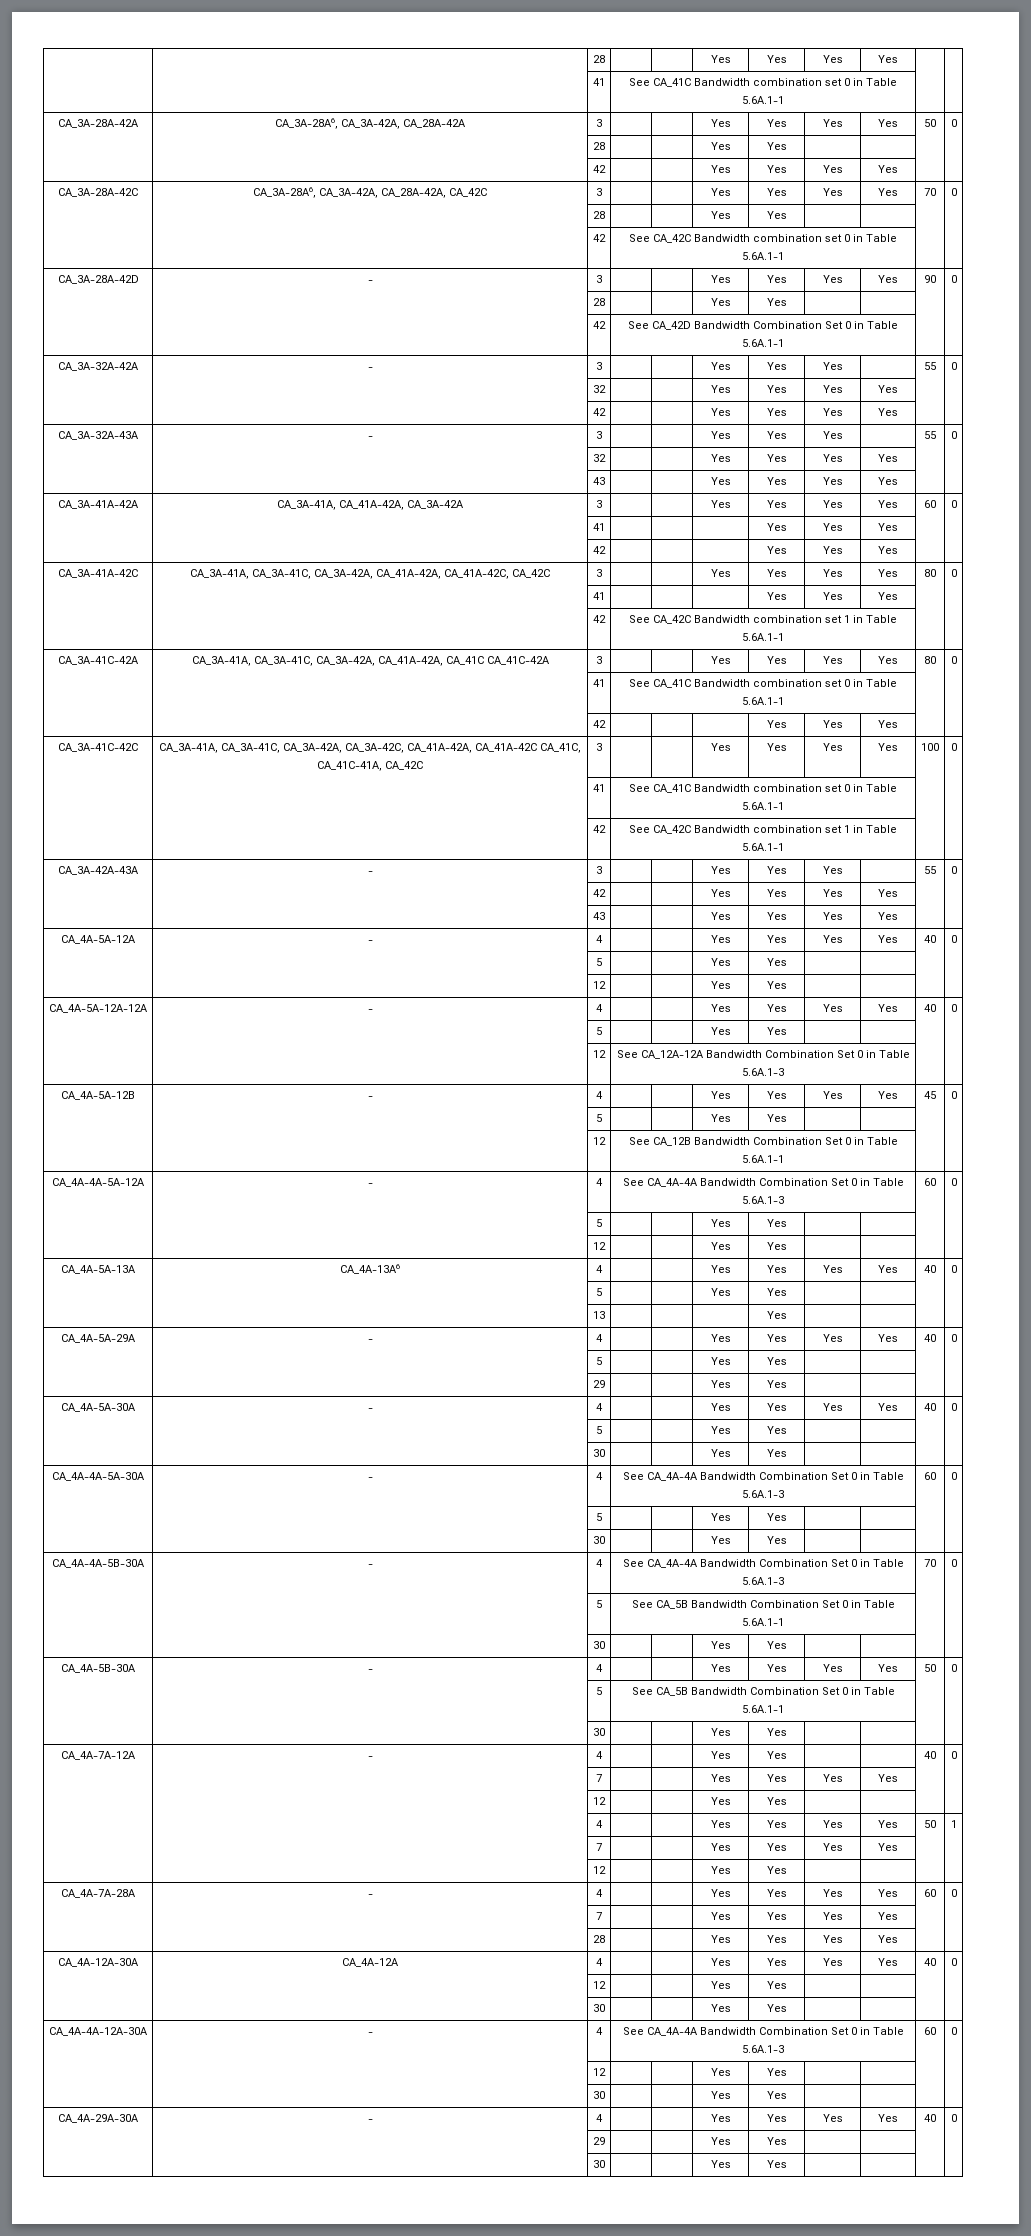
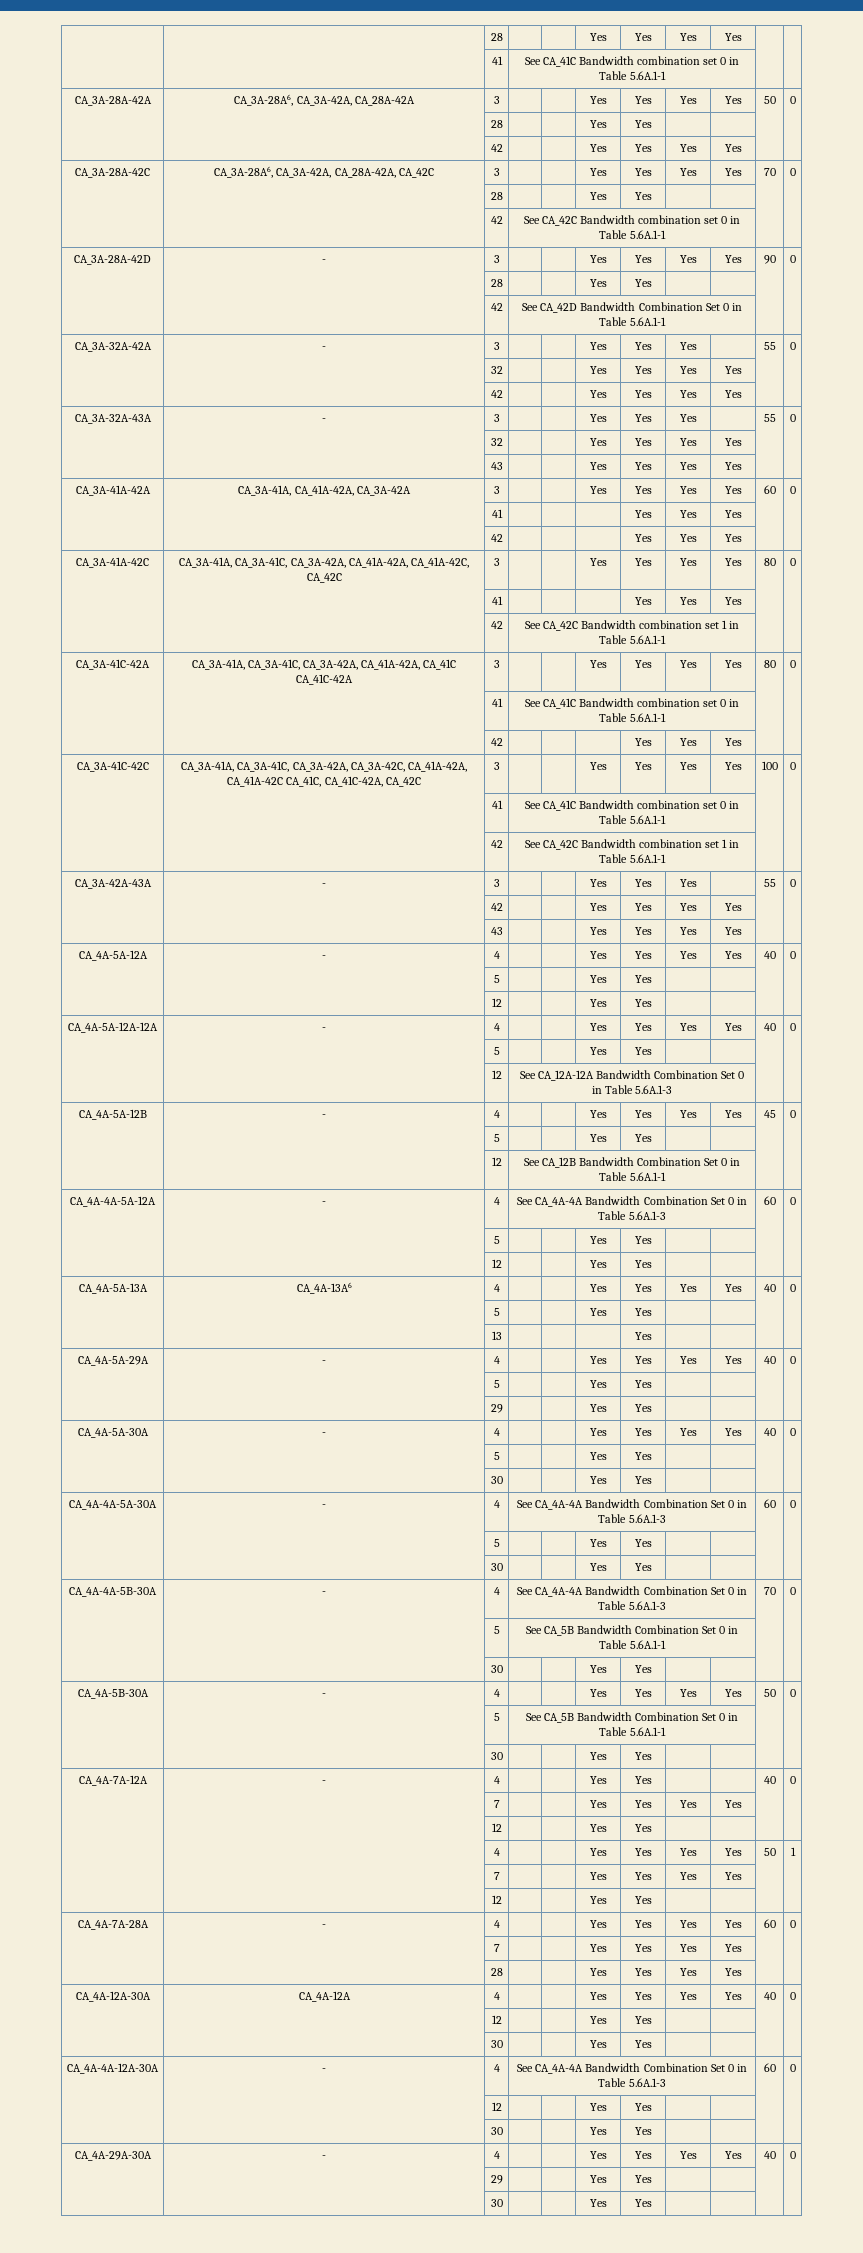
- CA_3A-41C-42C | CA_3A-41A, CA_3A-41C, CA_3A-42A, CA_3A-42C, CA_41A-42A, CA_41A-42C CA_41C, CA_41C-41A, CA_42C | 3 | | | Yes | Yes | Yes | Yes | 100 | 0
+ CA_3A-41C-42C | CA_3A-41A, CA_3A-41C, CA_3A-42A, CA_3A-42C, CA_41A-42A, CA_41A-42C CA_41C, CA_41C-42A, CA_42C | 3 | | | Yes | Yes | Yes | Yes | 100 | 0

